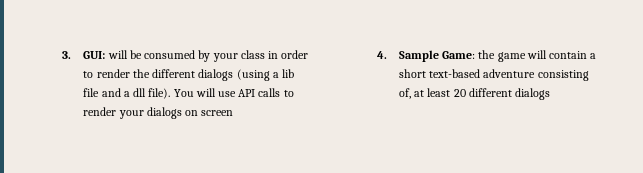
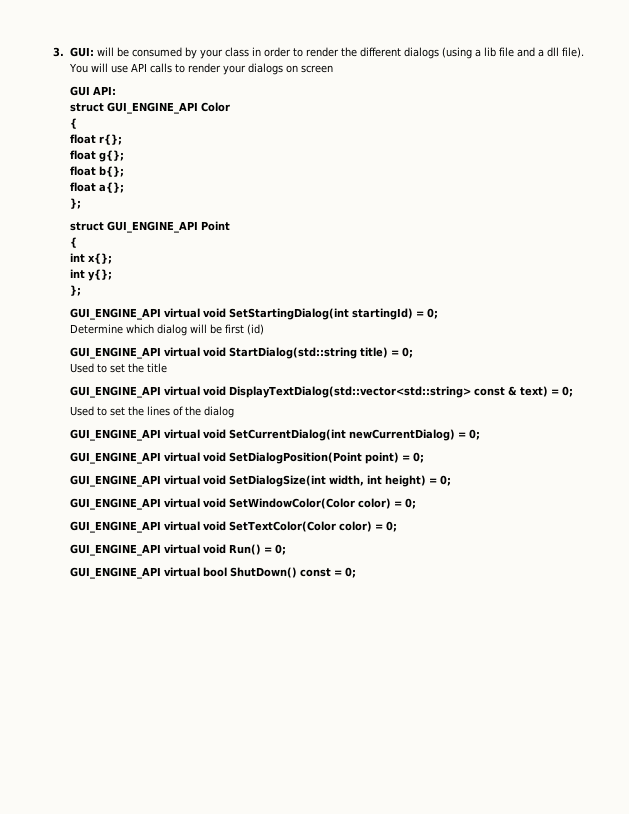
- 4. Sample Game: the game will contain a short text-based adventure consisting of, at least 20 different dialogs
+ GUI API:
+ struct GUI_ENGINE_API Color
+ {
+ float r{};
+ float g{};
+ float b{};
+ float a{};
+ };
+ struct GUI_ENGINE_API Point
+ {
+ int x{};
+ int y{};
+ };
+ GUI_ENGINE_API virtual void SetStartingDialog(int startingId) = 0;
+ Determine which dialog will be first (id)
+ GUI_ENGINE_API virtual void StartDialog(std::string title) = 0;
+ Used to set the title
+ GUI_ENGINE_API virtual void DisplayTextDialog(std::vector<std::string> const & text) = 0;
+ Used to set the lines of the dialog
+ GUI_ENGINE_API virtual void SetCurrentDialog(int newCurrentDialog) = 0;
+ GUI_ENGINE_API virtual void SetDialogPosition(Point point) = 0;
+ GUI_ENGINE_API virtual void SetDialogSize(int width, int height) = 0;
+ GUI_ENGINE_API virtual void SetWindowColor(Color color) = 0;
+ GUI_ENGINE_API virtual void SetTextColor(Color color) = 0;
+ GUI_ENGINE_API virtual void Run() = 0;
+ GUI_ENGINE_API virtual bool ShutDown() const = 0;

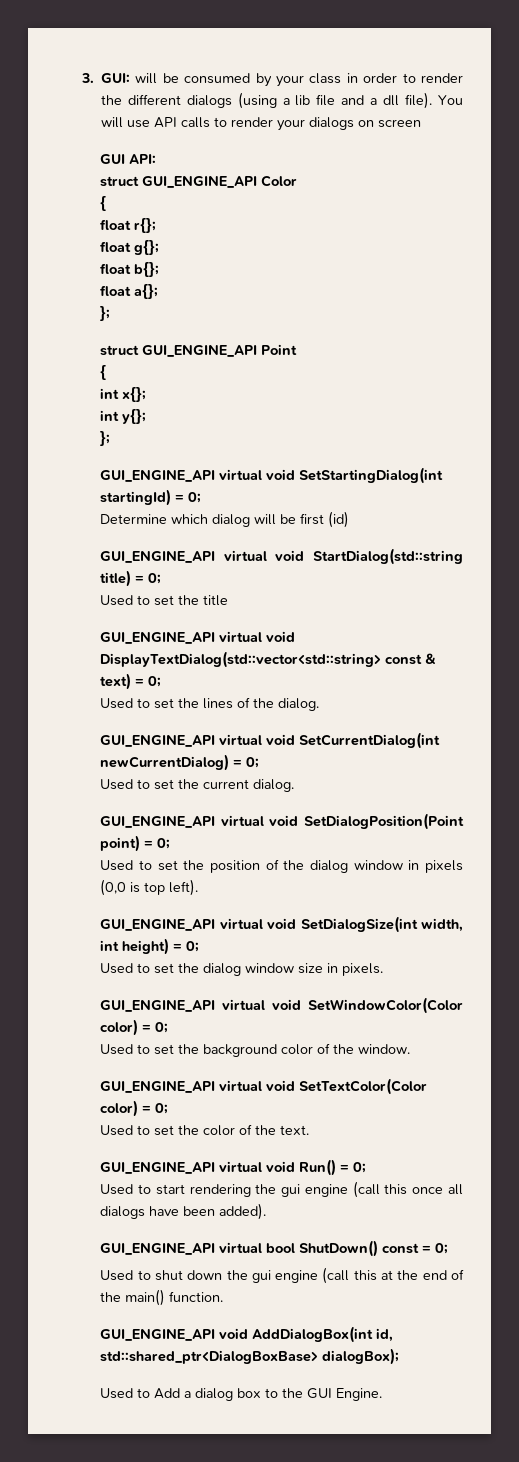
- Used to set the lines of the dialog
+ Used to set the lines of the dialog.
+ Used to set the current dialog.
+ Used to set the position of the dialog window in pixels (0,0 is top left).
+ Used to set the dialog window size in pixels.
+ Used to set the background color of the window.
+ Used to set the color of the text.
+ Used to start rendering the gui engine (call this once all dialogs have been added).
+ Used to shut down the gui engine (call this at the end of the main() function.
+ GUI_ENGINE_API void AddDialogBox(int id, std::shared_ptr<DialogBoxBase> dialogBox);
+ Used to Add a dialog box to the GUI Engine.

